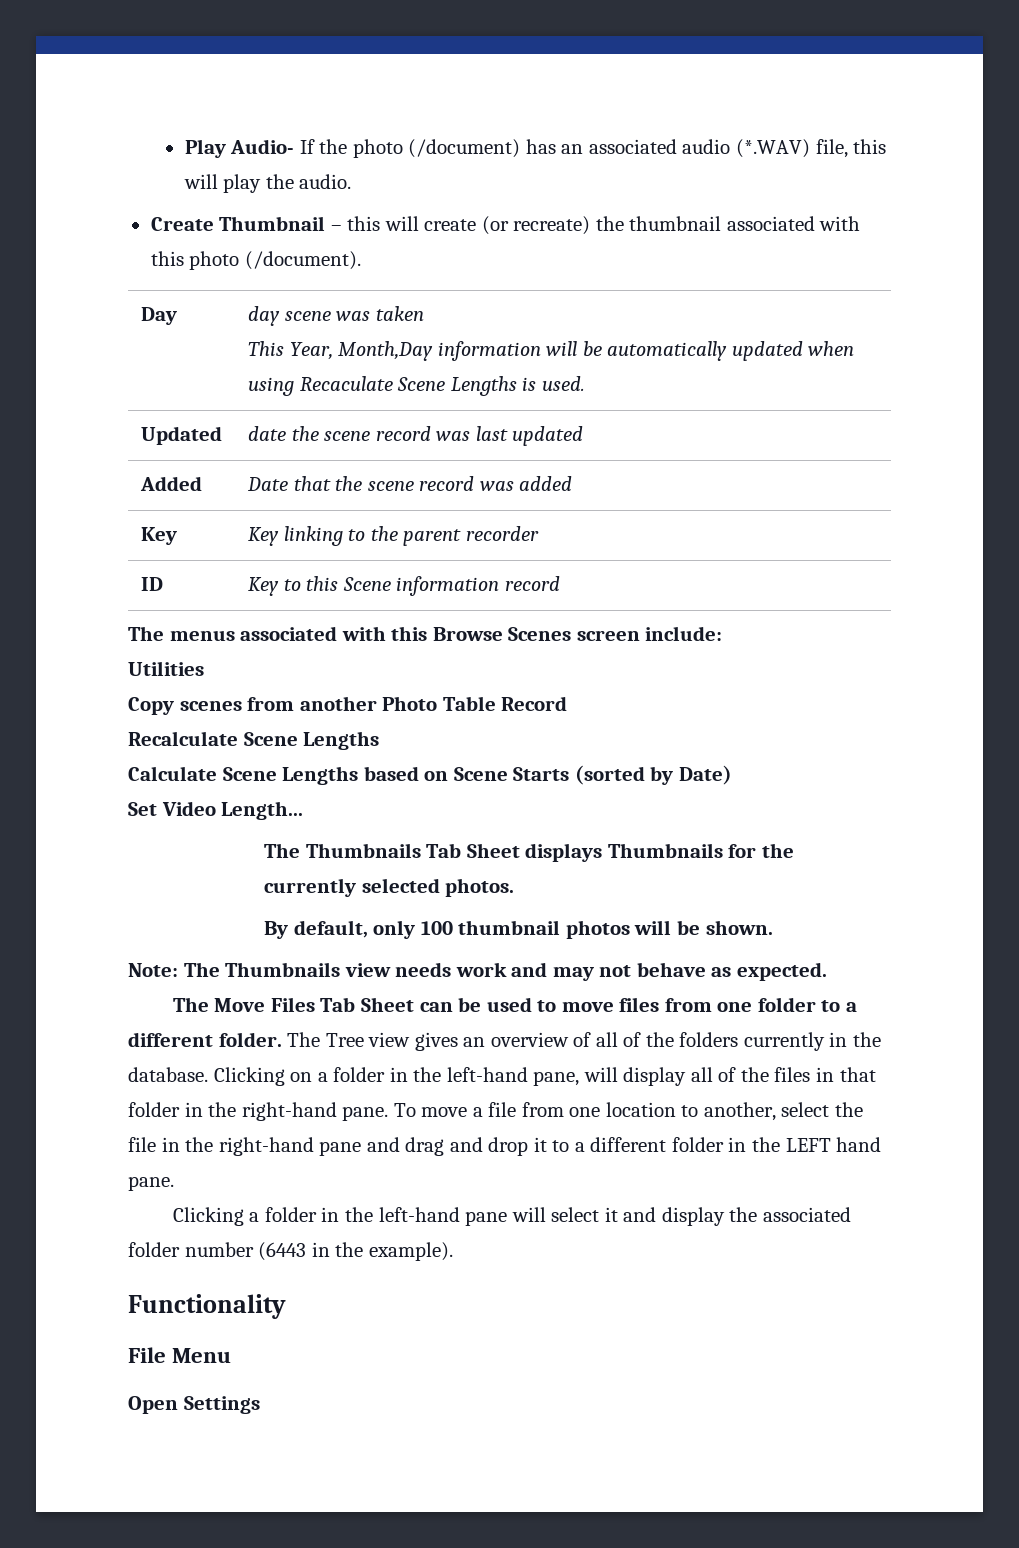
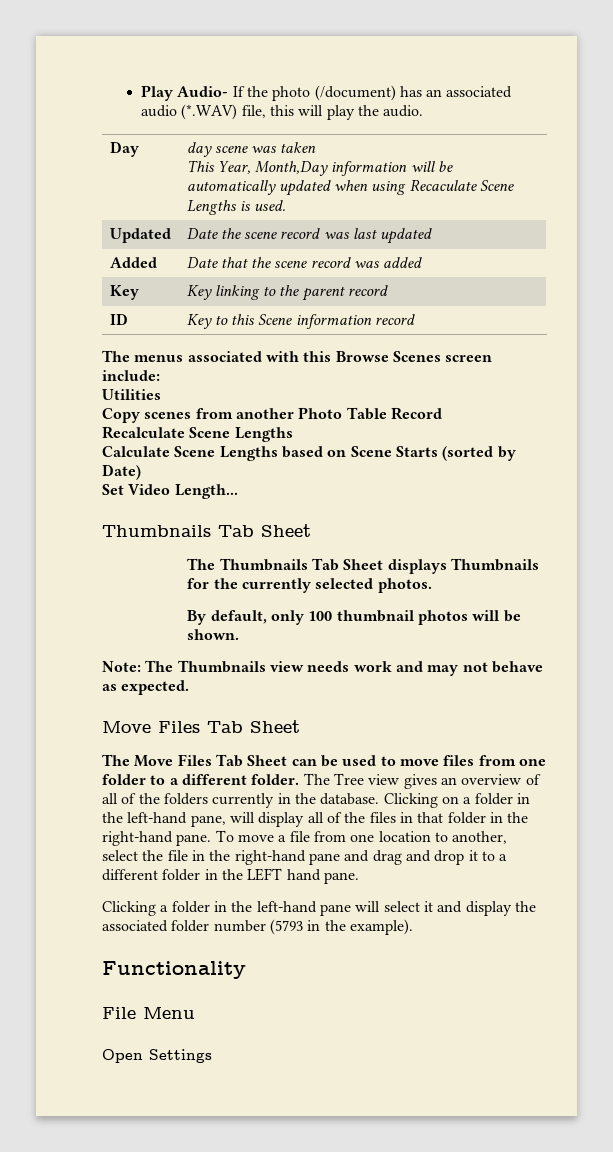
- Create Thumbnail – this will create (or recreate) the thumbnail associated with this photo (/document).
- Updated | date the scene record was last updated
+ Updated | Date the scene record was last updated
- Key | Key linking to the parent recorder
+ Key | Key linking to the parent record
  Set Video Length...
+ Thumbnails Tab Sheet
  Note: The Thumbnails view needs work and may not behave as expected.
+ Move Files Tab Sheet
- Clicking a folder in the left-hand pane will select it and display the associated folder number (6443 in the example).
+ Clicking a folder in the left-hand pane will select it and display the associated folder number (5793 in the example).

